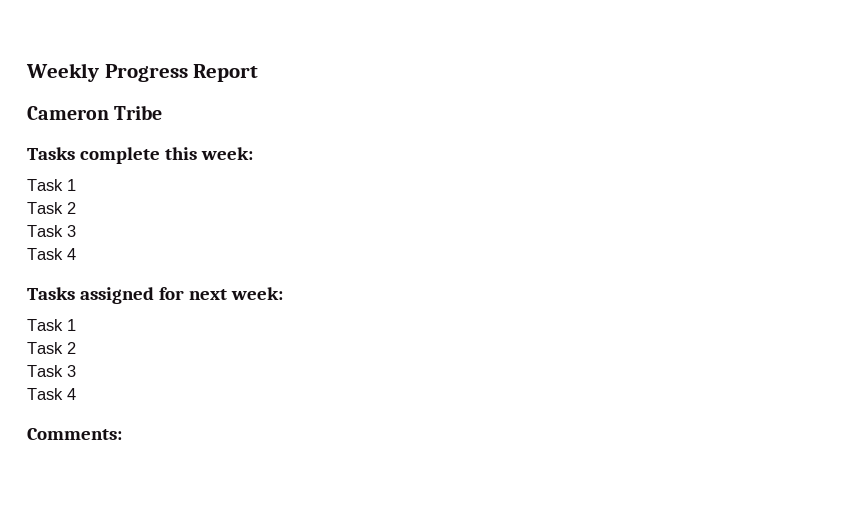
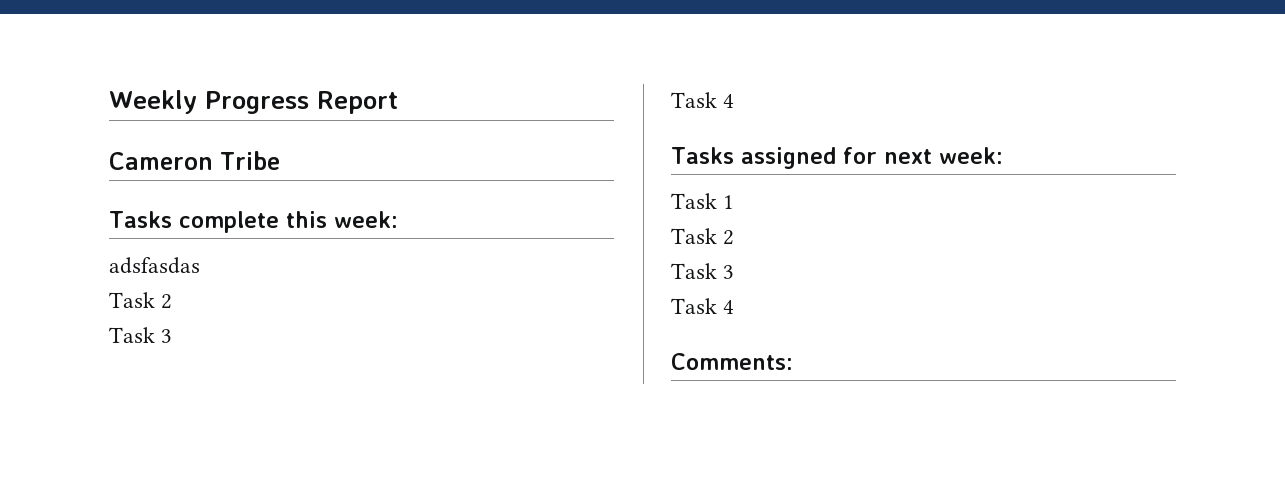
  Tasks complete this week:
- Task 1
+ adsfasdas

